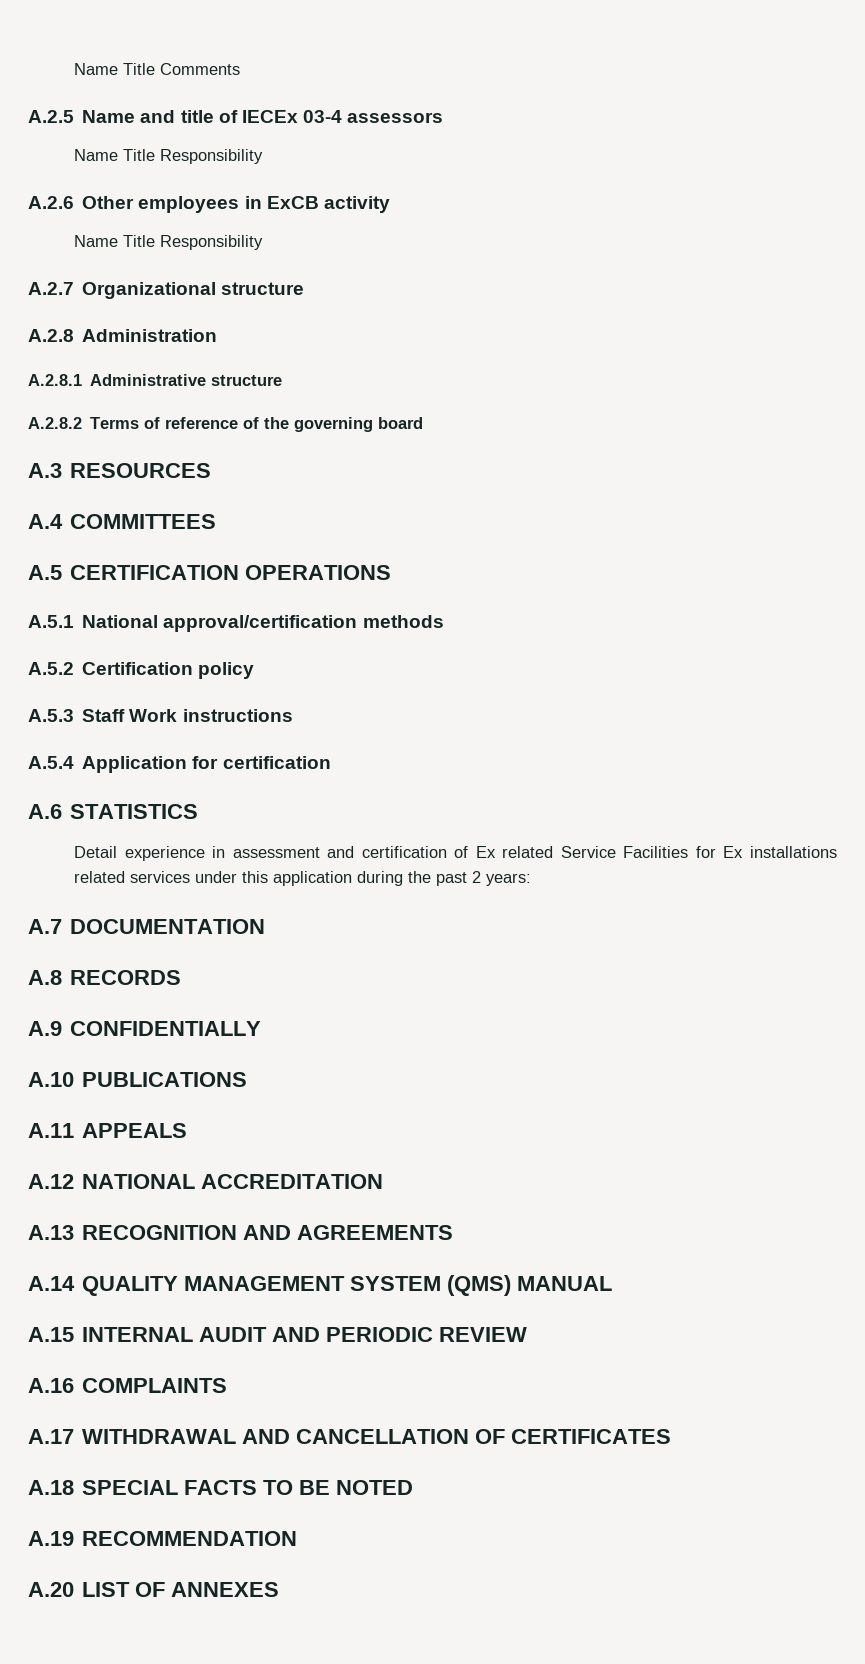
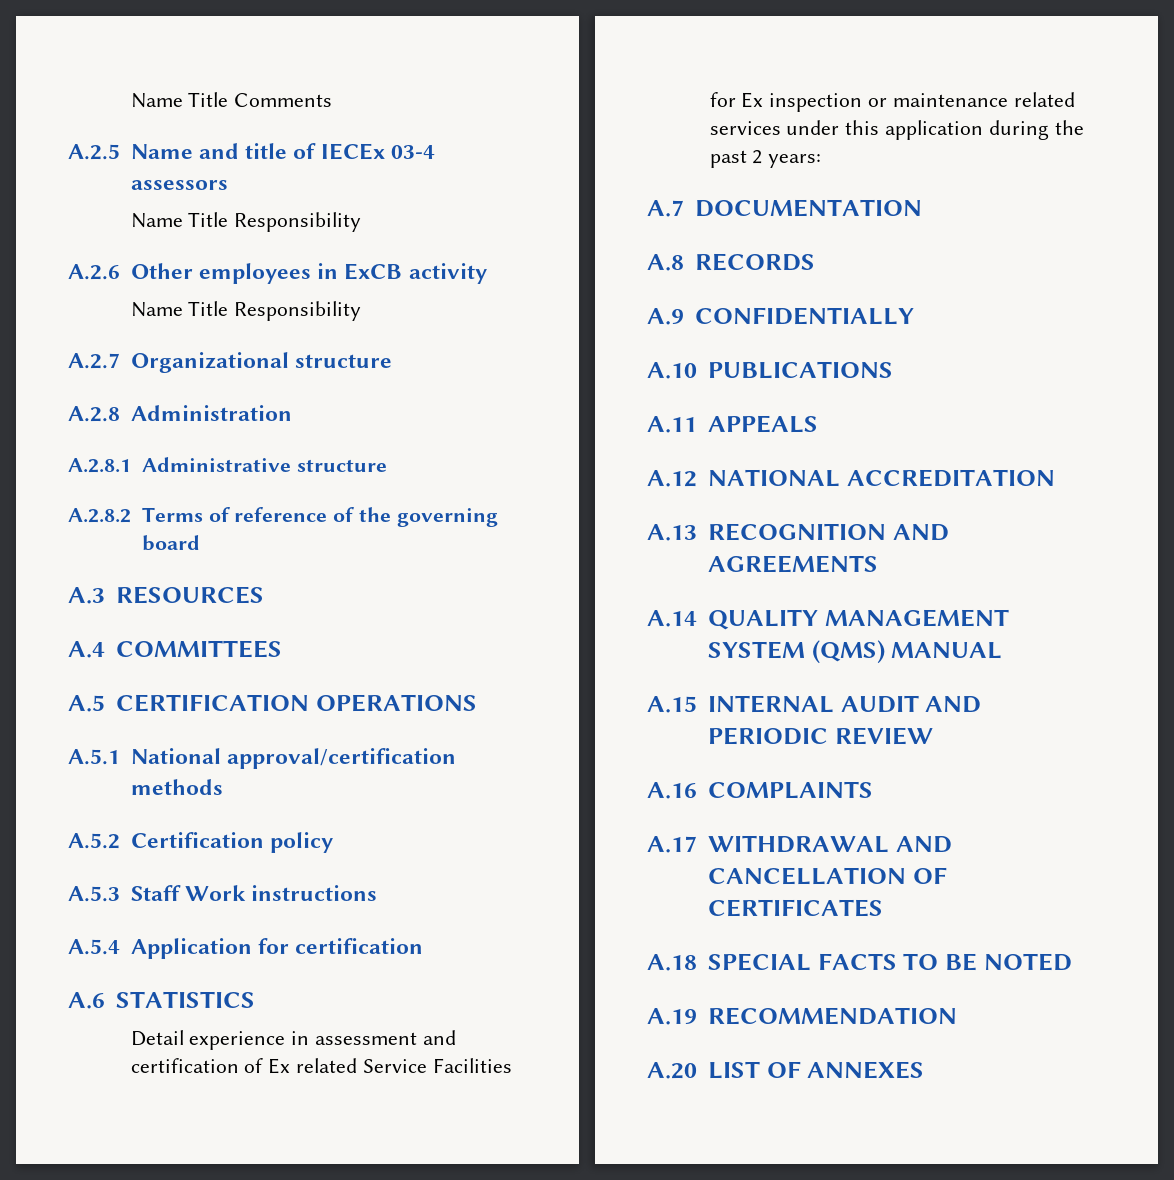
- Detail experience in assessment and certification of Ex related Service Facilities for Ex installations related services under this application during the past 2 years:
+ Detail experience in assessment and certification of Ex related Service Facilities for Ex inspection or maintenance related services under this application during the past 2 years:

